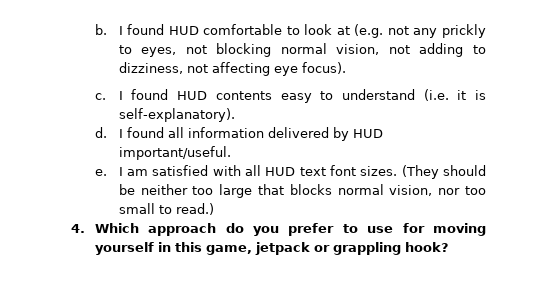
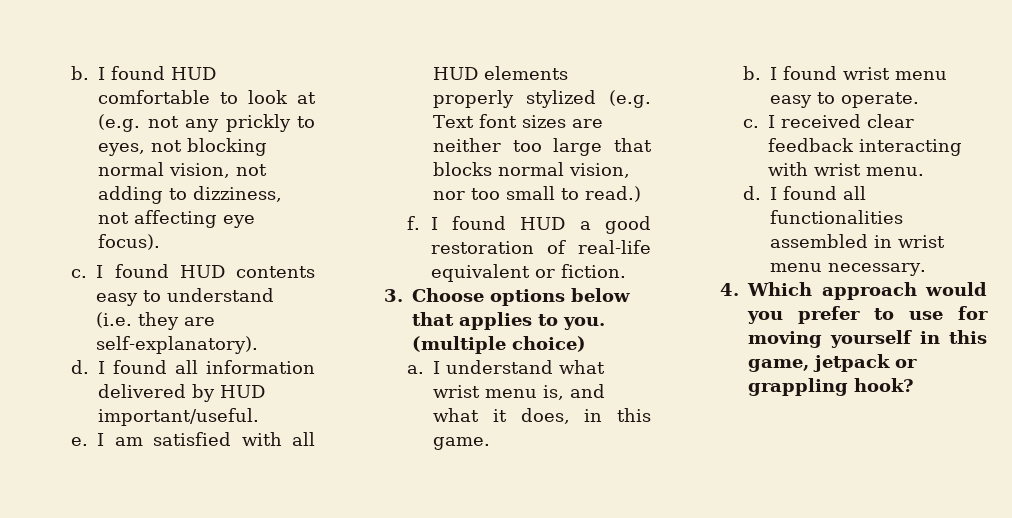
- I found HUD contents easy to understand (i.e. it is self-explanatory).
+ I found HUD contents easy to understand (i.e. they are self-explanatory).
- I am satisfied with all HUD text font sizes. (They should be neither too large that blocks normal vision, nor too small to read.)
+ I am satisfied with all HUD elements properly stylized (e.g. Text font sizes are neither too large that blocks normal vision, nor too small to read.)
+ f. I found HUD a good restoration of real-life equivalent or fiction.
+ 3. Choose options below that applies to you. (multiple choice)
+ a. I understand what wrist menu is, and what it does, in this game.
+ b. I found wrist menu easy to operate.
+ c. I received clear feedback interacting with wrist menu.
+ d. I found all functionalities assembled in wrist menu necessary.
- 4. Which approach do you prefer to use for moving yourself in this game, jetpack or grappling hook?
+ 4. Which approach would you prefer to use for moving yourself in this game, jetpack or grappling hook?

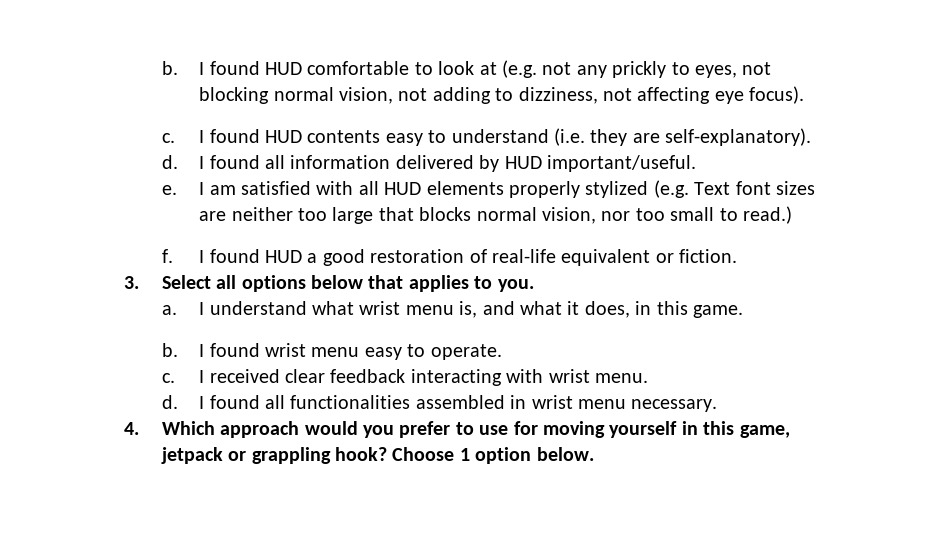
- 3. Choose options below that applies to you. (multiple choice)
+ 3. Select all options below that applies to you.
+ Choose 1 option below.

